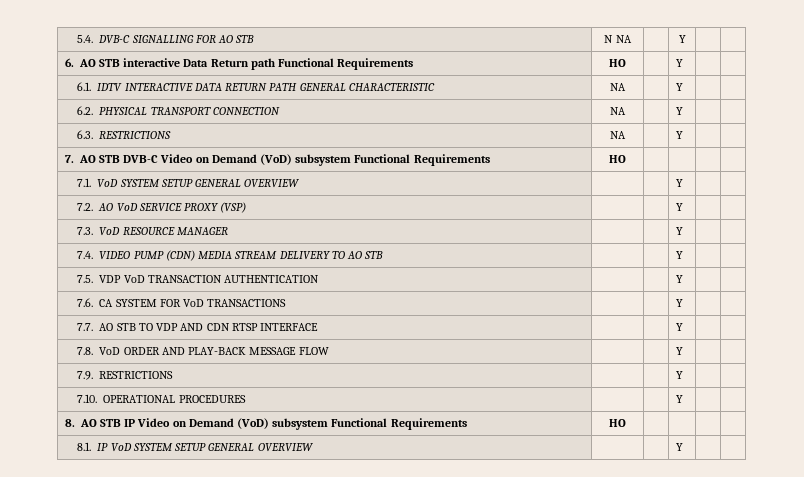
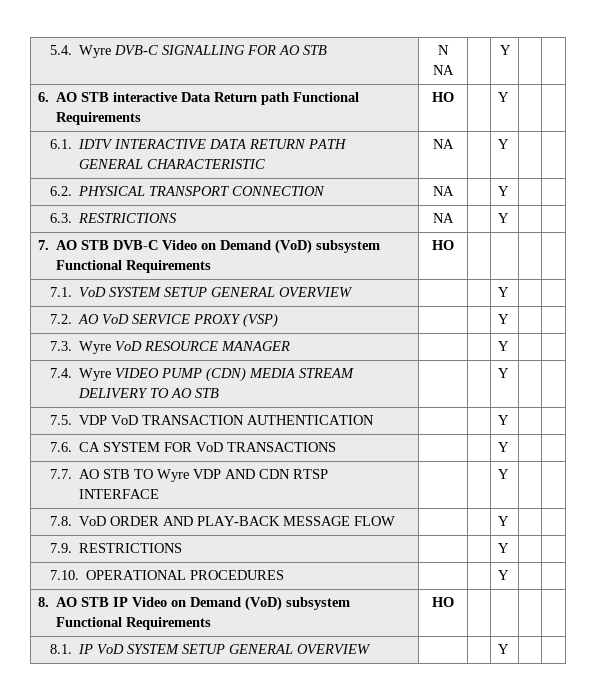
- 5.4. DVB-C SIGNALLING FOR AO STB | N NA | | Y | |
+ 5.4. Wyre DVB-C SIGNALLING FOR AO STB | N NA | | Y | |
- 7.3. VoD RESOURCE MANAGER | | | Y | |
+ 7.3. Wyre VoD RESOURCE MANAGER | | | Y | |
- 7.4. VIDEO PUMP (CDN) MEDIA STREAM DELIVERY TO AO STB | | | Y | |
+ 7.4. Wyre VIDEO PUMP (CDN) MEDIA STREAM DELIVERY TO AO STB | | | Y | |
- 7.7. AO STB TO VDP AND CDN RTSP INTERFACE | | | Y | |
+ 7.7. AO STB TO Wyre VDP AND CDN RTSP INTERFACE | | | Y | |

